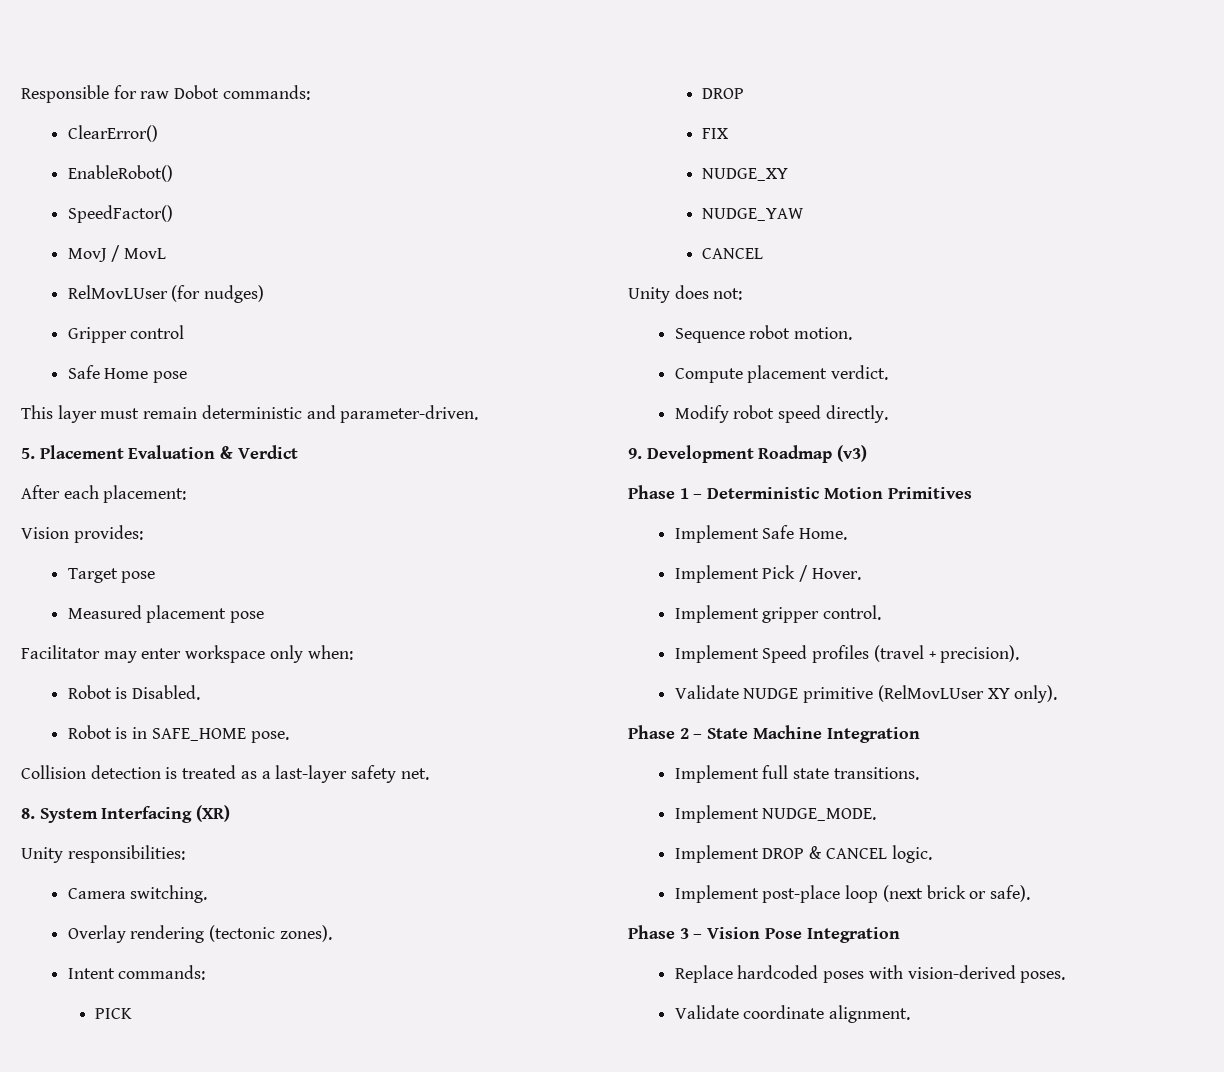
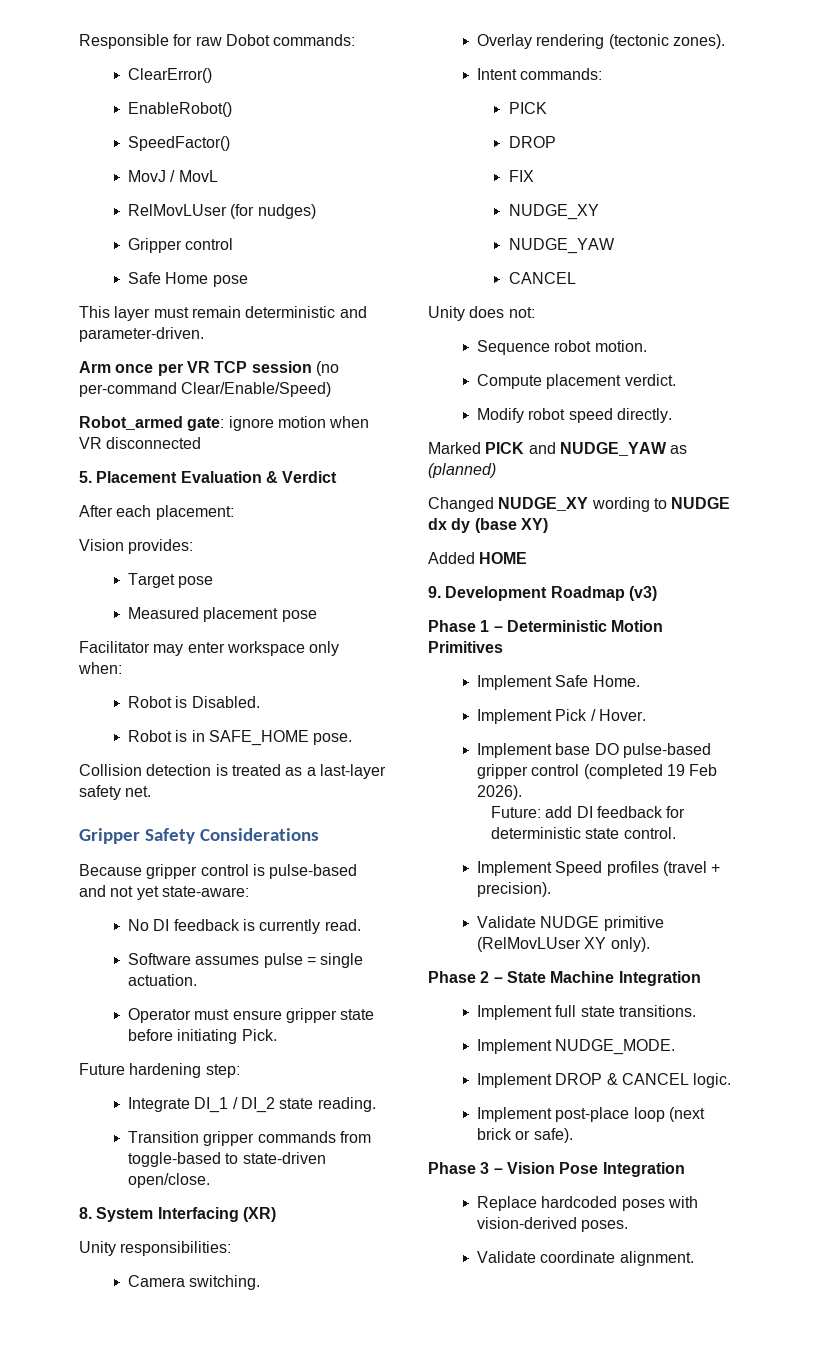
+ Arm once per VR TCP session (no per-command Clear/Enable/Speed)
+ Robot_armed gate: ignore motion when VR disconnected
+ Gripper Safety Considerations
+ Because gripper control is pulse-based and not yet state-aware:
+ No DI feedback is currently read.
+ Software assumes pulse = single actuation.
+ Operator must ensure gripper state before initiating Pick.
+ Future hardening step:
+ Integrate DI_1 / DI_2 state reading.
+ Transition gripper commands from toggle-based to state-driven open/close.
+ Marked PICK and NUDGE_YAW as (planned)
+ Changed NUDGE_XY wording to NUDGE dx dy (base XY)
+ Added HOME
- Implement gripper control.
+ Implement base DO pulse-based gripper control (completed 19 Feb 2026).
+ Future: add DI feedback for deterministic state control.

